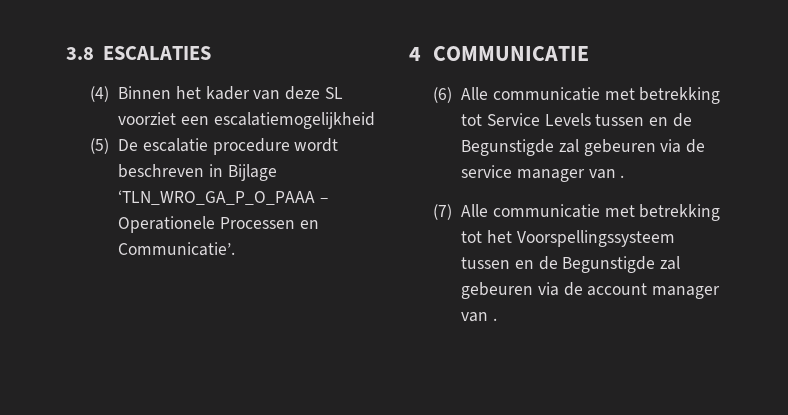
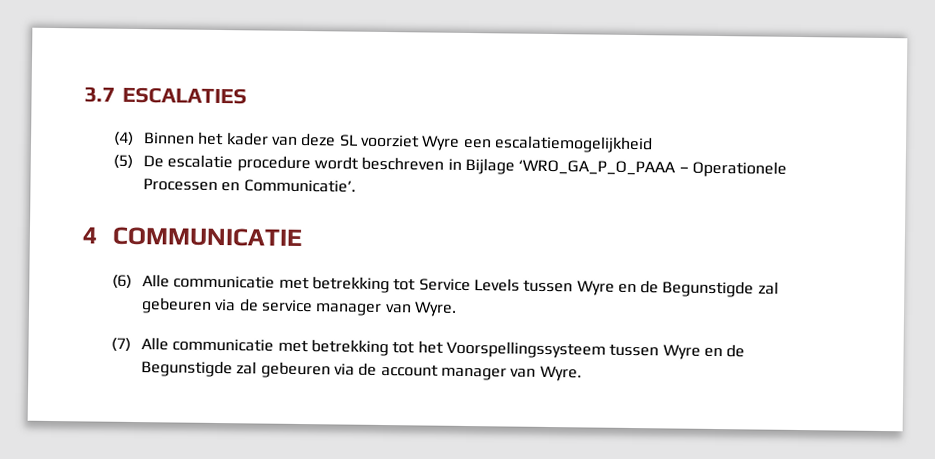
- 3.8 ESCALATIES
+ 3.7 ESCALATIES
- (4) Binnen het kader van deze SL voorziet een escalatiemogelijkheid
+ (4) Binnen het kader van deze SL voorziet Wyre een escalatiemogelijkheid
- (5) De escalatie procedure wordt beschreven in Bijlage ‘TLN_WRO_GA_P_O_PAAA – Operationele Processen en Communicatie’.
+ (5) De escalatie procedure wordt beschreven in Bijlage ‘WRO_GA_P_O_PAAA – Operationele Processen en Communicatie’.
- (6) Alle communicatie met betrekking tot Service Levels tussen en de Begunstigde zal gebeuren via de service manager van .
+ (6) Alle communicatie met betrekking tot Service Levels tussen Wyre en de Begunstigde zal gebeuren via de service manager van Wyre.
- (7) Alle communicatie met betrekking tot het Voorspellingssysteem tussen en de Begunstigde zal gebeuren via de account manager van .
+ (7) Alle communicatie met betrekking tot het Voorspellingssysteem tussen Wyre en de Begunstigde zal gebeuren via de account manager van Wyre.

